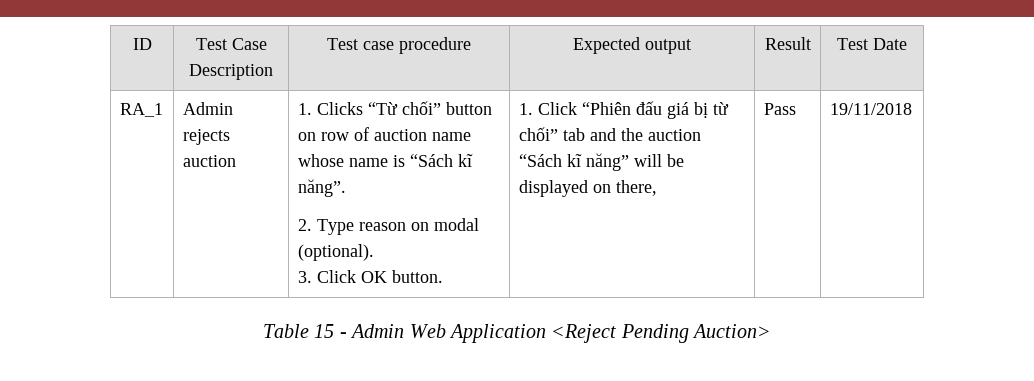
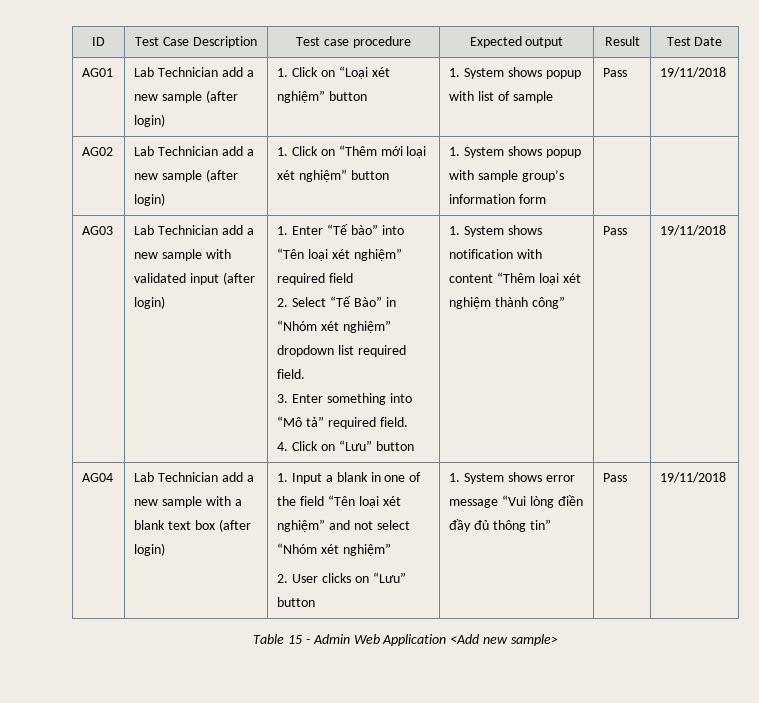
- RA_1 | Admin rejects auction | 1. Clicks “Từ chối” button on row of auction name whose name is “Sách kĩ năng”.
- 2. Type reason on modal (optional).
- 3. Click OK button. | 1. Click “Phiên đấu giá bị từ chối” tab and the auction “Sách kĩ năng” will be displayed on there,
+ AG01 | Lab Technician add a new sample (after login) | 1. Click on “Loại xét nghiệm” button | 1. System shows popup with list of sample | Pass | 19/11/2018
+ AG02 | Lab Technician add a new sample (after login) | 1. Click on “Thêm mới loại xét nghiệm” button | 1. System shows popup with sample group’s information form | |
+ AG03 | Lab Technician add a new sample with validated input (after login) | 1. Enter “Tế bào” into “Tên loại xét nghiệm” required field
+ 2. Select “Tế Bào” in “Nhóm xét nghiệm” dropdown list required field.
+ 3. Enter something into “Mô tả” required field.
+ 4. Click on “Lưu” button | 1. System shows notification with content “Thêm loại xét nghiệm thành công” | Pass | 19/11/2018
+ AG04 | Lab Technician add a new sample with a blank text box (after login) | 1. Input a blank in one of the field “Tên loại xét nghiệm” and not select “Nhóm xét nghiệm”
+ 2. User clicks on “Lưu” button | 1. System shows error message “Vui lòng điền đầy đủ thông tin”
- Table 15 - Admin Web Application <Reject Pending Auction>
+ Table 15 - Admin Web Application <Add new sample>

